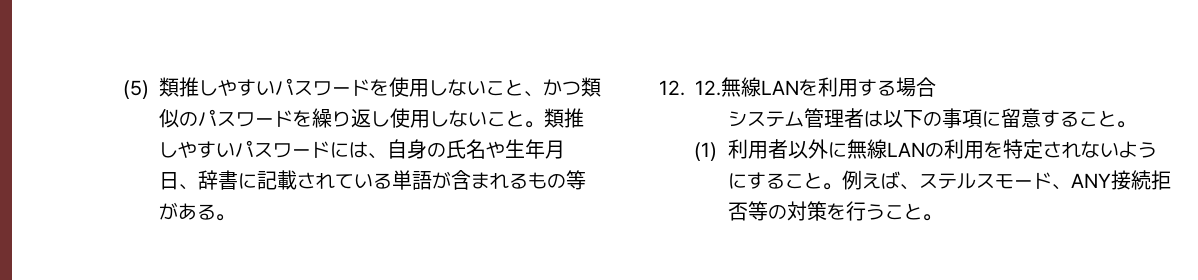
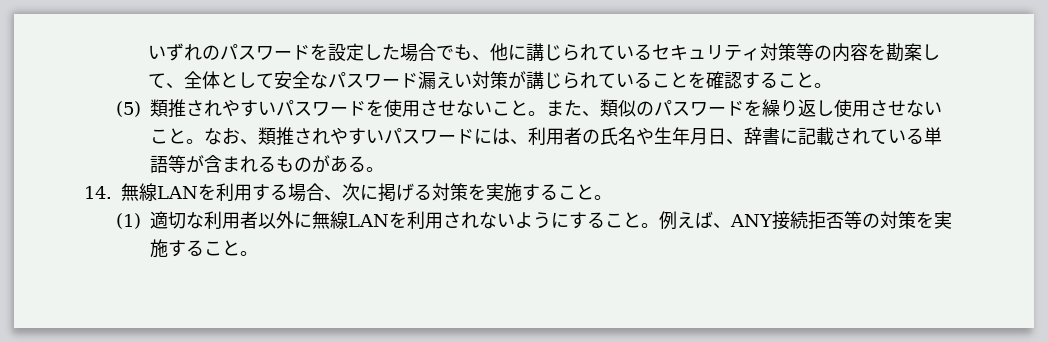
+ いずれのパスワードを設定した場合でも、他に講じられているセキュリティ対策等の内容を勘案して、全体として安全なパスワード漏えい対策が講じられていることを確認すること。
- (5)類推しやすいパスワードを使用しないこと、かつ類似のパスワードを繰り返し使用しないこと。類推しやすいパスワードには、自身の氏名や生年月日、辞書に記載されている単語が含まれるもの等がある。
+ (5)類推されやすいパスワードを使用させないこと。また、類似のパスワードを繰り返し使用させないこと。なお、類推されやすいパスワードには、利用者の氏名や生年月日、辞書に記載されている単語等が含まれるものがある。
- 12. 12.無線LANを利用する場合
- システム管理者は以下の事項に留意すること。
+ 14.無線LANを利用する場合、次に掲げる対策を実施すること。
- (1)利用者以外に無線LANの利用を特定されないようにすること。
+ (1)適切な利用者以外に無線LANを利用されないようにすること。
- 例えば、ステルスモード、ANY接続拒否等の対策を行うこと。
+ 例えば、ANY接続拒否等の対策を実施すること。

